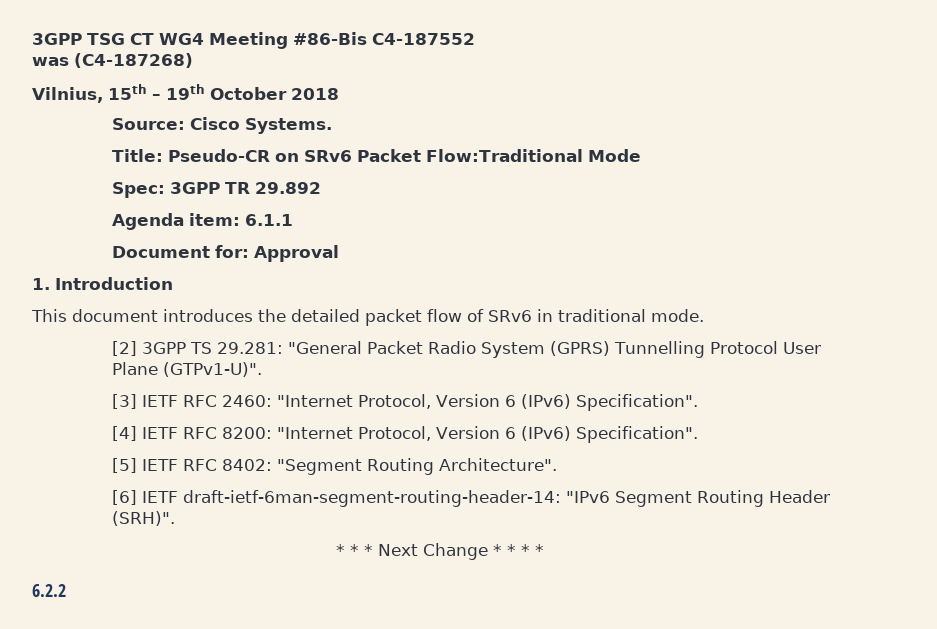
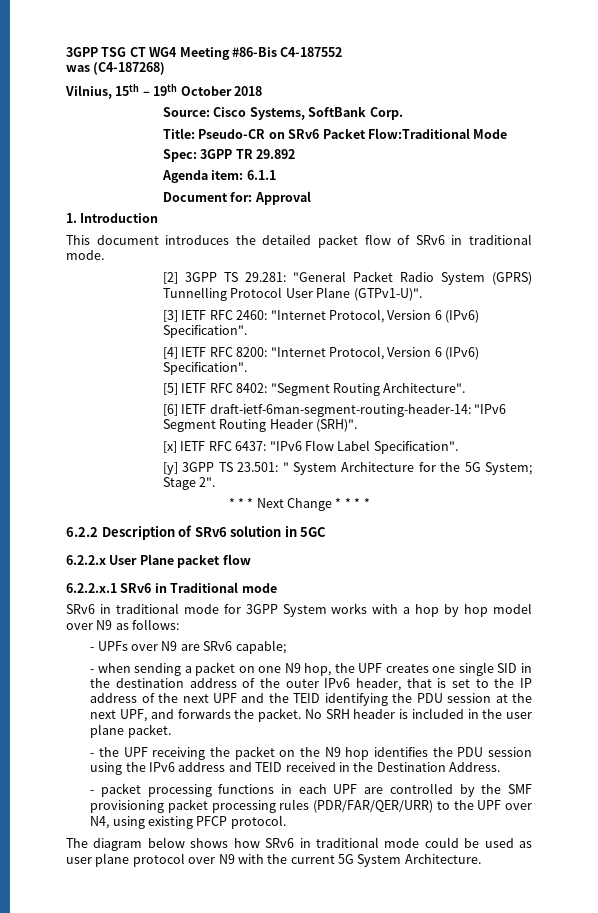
- Source: Cisco Systems.
+ Source: Cisco Systems, SoftBank Corp.
+ [x] IETF RFC 6437: "IPv6 Flow Label Specification".
+ [y] 3GPP TS 23.501: " System Architecture for the 5G System; Stage 2".
- 6.2.2
+ 6.2.2 Description of SRv6 solution in 5GC
+ 6.2.2.x User Plane packet flow
+ 6.2.2.x.1 SRv6 in Traditional mode
+ SRv6 in traditional mode for 3GPP System works with a hop by hop model over N9 as follows:
+ - UPFs over N9 are SRv6 capable;
+ - when sending a packet on one N9 hop, the UPF creates one single SID in the destination address of the outer IPv6 header, that is set to the IP address of the next UPF and the TEID identifying the PDU session at the next UPF, and forwards the packet. No SRH header is included in the user plane packet.
+ - the UPF receiving the packet on the N9 hop identifies the PDU session using the IPv6 address and TEID received in the Destination Address.
+ - packet processing functions in each UPF are controlled by the SMF provisioning packet processing rules (PDR/FAR/QER/URR) to the UPF over N4, using existing PFCP protocol.
+ The diagram below shows how SRv6 in traditional mode could be used as user plane protocol over N9 with the current 5G System Architecture.

